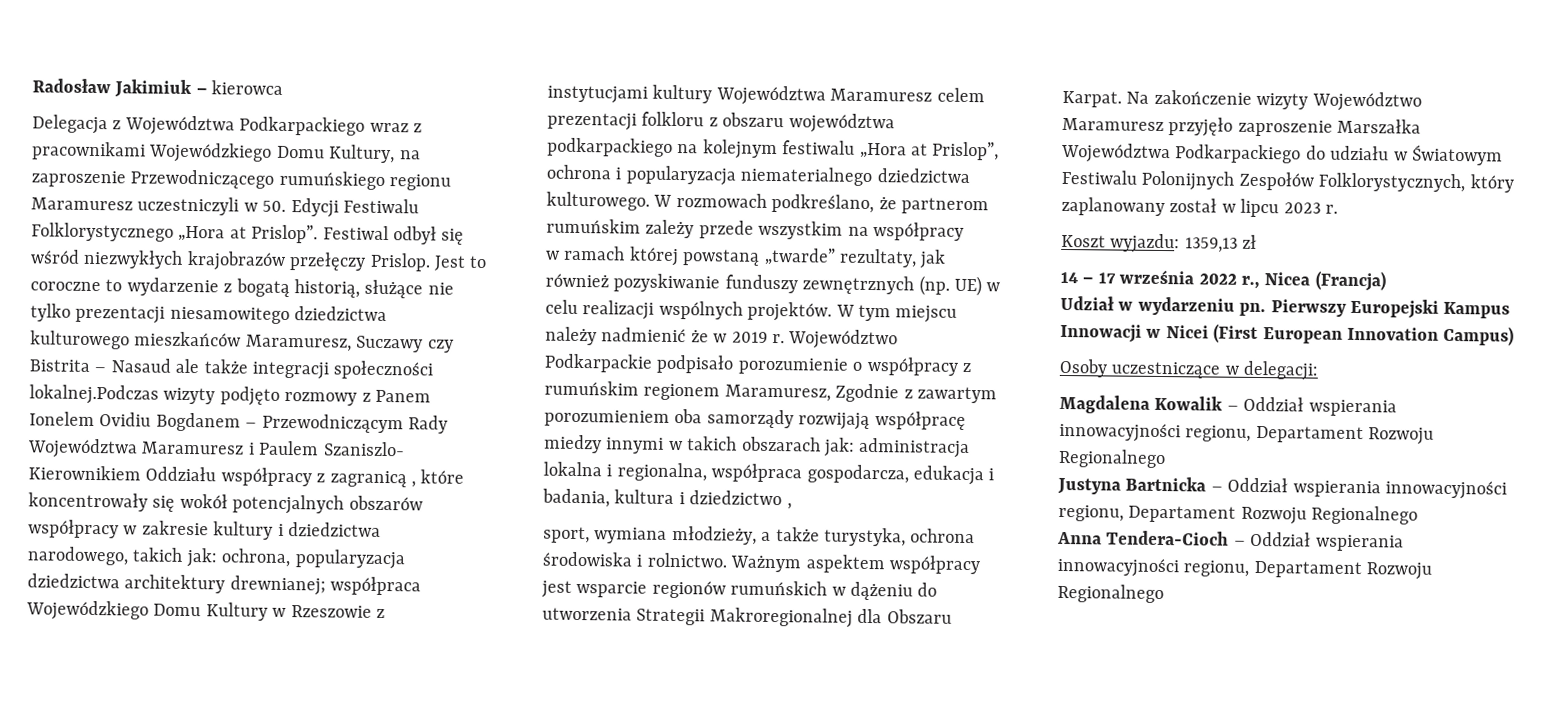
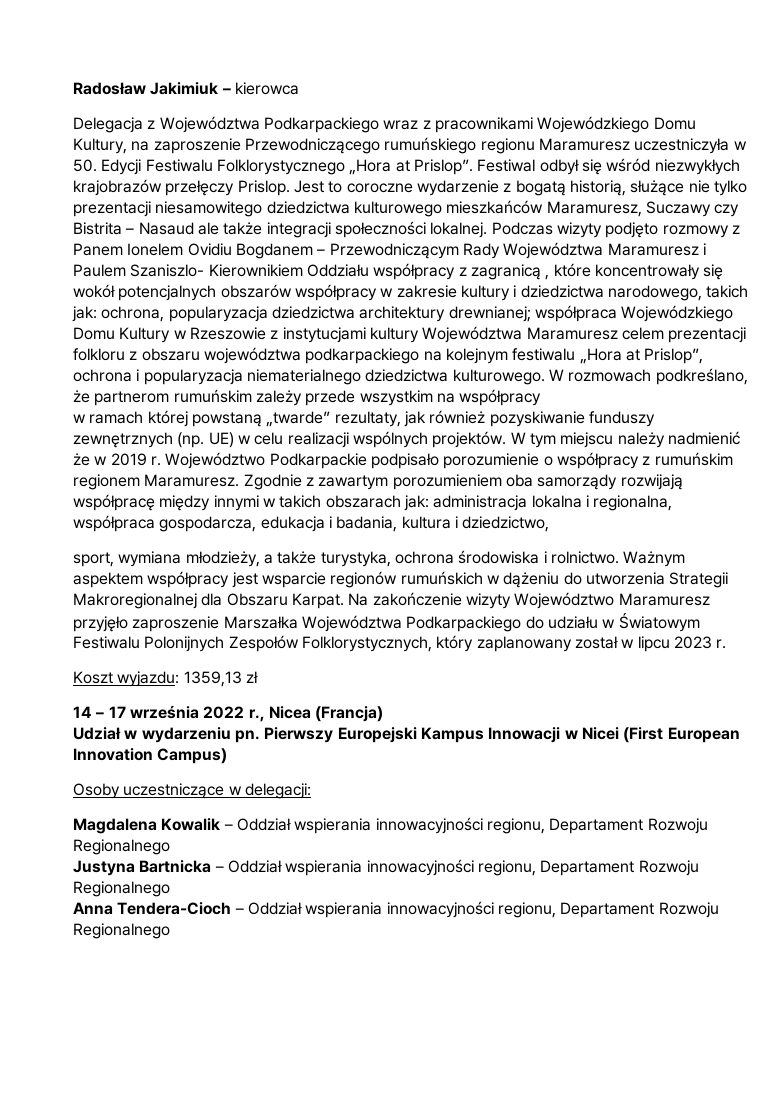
- Delegacja z Województwa Podkarpackiego wraz z pracownikami Wojewódzkiego Domu Kultury, na zaproszenie Przewodniczącego rumuńskiego regionu Maramuresz uczestniczyli w 50. Edycji Festiwalu Folklorystycznego „Hora at Prislop”.
+ Delegacja z Województwa Podkarpackiego wraz z pracownikami Wojewódzkiego Domu Kultury, na zaproszenie Przewodniczącego rumuńskiego regionu Maramuresz uczestniczyła w 50. Edycji Festiwalu Folklorystycznego „Hora at Prislop”.
- Jest to coroczne to wydarzenie z bogatą historią, służące nie tylko prezentacji niesamowitego dziedzictwa kulturowego mieszkańców Maramuresz, Suczawy czy Bistrita – Nasaud ale także integracji społeczności lokalnej.Podczas wizyty podjęto rozmowy z Panem Ionelem Ovidiu Bogdanem – Przewodniczącym Rady Województwa Maramuresz i Paulem Szaniszlo- Kierownikiem Oddziału współpracy z zagranicą , które koncentrowały się wokół potencjalnych obszarów współpracy w zakresie kultury i dziedzictwa narodowego, takich jak:
+ Jest to coroczne wydarzenie z bogatą historią, służące nie tylko prezentacji niesamowitego dziedzictwa kulturowego mieszkańców Maramuresz, Suczawy czy Bistrita – Nasaud ale także integracji społeczności lokalnej. Podczas wizyty podjęto rozmowy z Panem Ionelem Ovidiu Bogdanem – Przewodniczącym Rady Województwa Maramuresz i Paulem Szaniszlo- Kierownikiem Oddziału współpracy z zagranicą , które koncentrowały się wokół potencjalnych obszarów współpracy w zakresie kultury i dziedzictwa narodowego, takich jak:
- Województwo Podkarpackie podpisało porozumienie o współpracy z rumuńskim regionem Maramuresz, Zgodnie z zawartym porozumieniem oba samorządy rozwijają współpracę miedzy innymi w takich obszarach jak: administracja lokalna i regionalna, współpraca gospodarcza, edukacja i badania, kultura i dziedzictwo ,
+ Województwo Podkarpackie podpisało porozumienie o współpracy z rumuńskim regionem Maramuresz. Zgodnie z zawartym porozumieniem oba samorządy rozwijają współpracę między innymi w takich obszarach jak: administracja lokalna i regionalna, współpraca gospodarcza, edukacja i badania, kultura i dziedzictwo,

